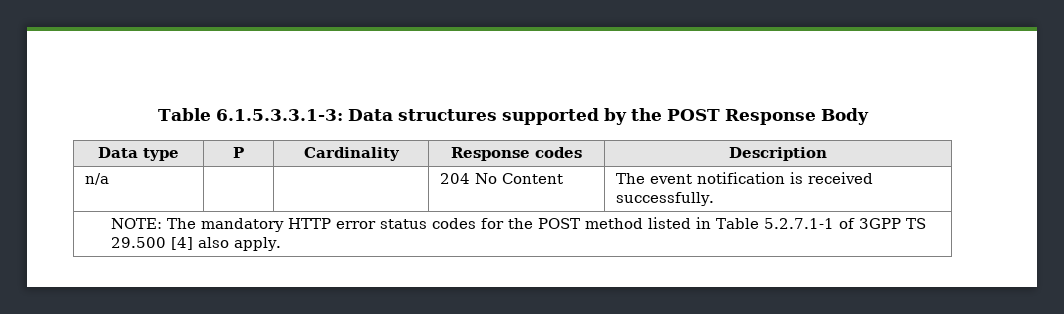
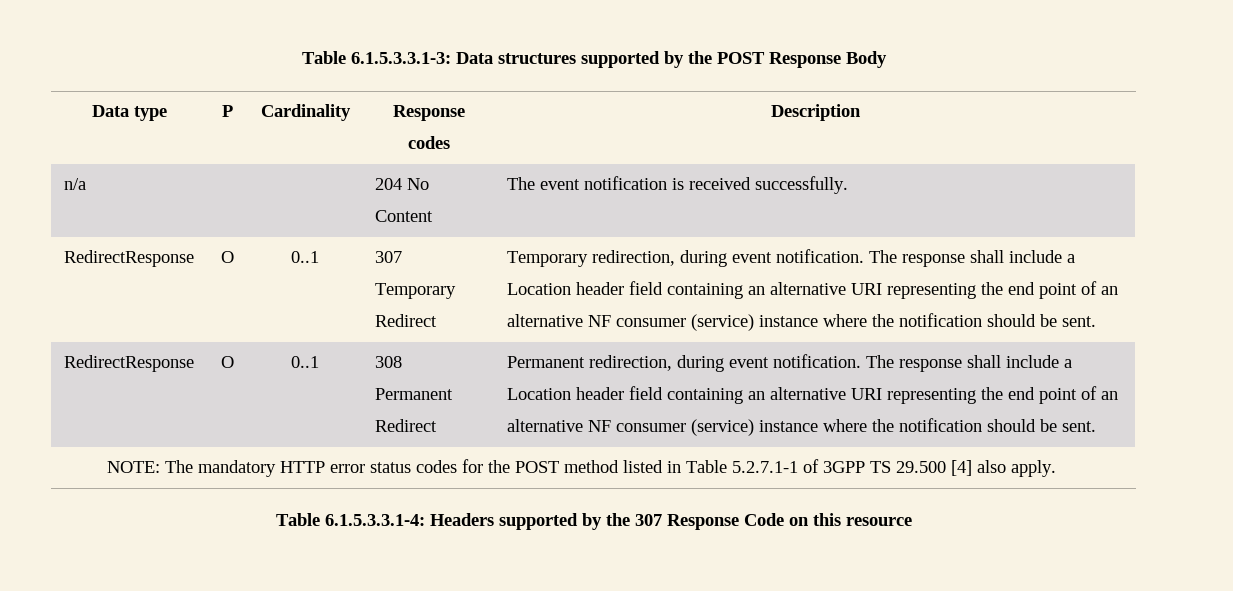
+ RedirectResponse | O | 0..1 | 307 Temporary Redirect | Temporary redirection, during event notification. The response shall include a Location header field containing an alternative URI representing the end point of an alternative NF consumer (service) instance where the notification should be sent.
+ RedirectResponse | O | 0..1 | 308 Permanent Redirect | Permanent redirection, during event notification. The response shall include a Location header field containing an alternative URI representing the end point of an alternative NF consumer (service) instance where the notification should be sent.
+ Table 6.1.5.3.3.1-4: Headers supported by the 307 Response Code on this resource

